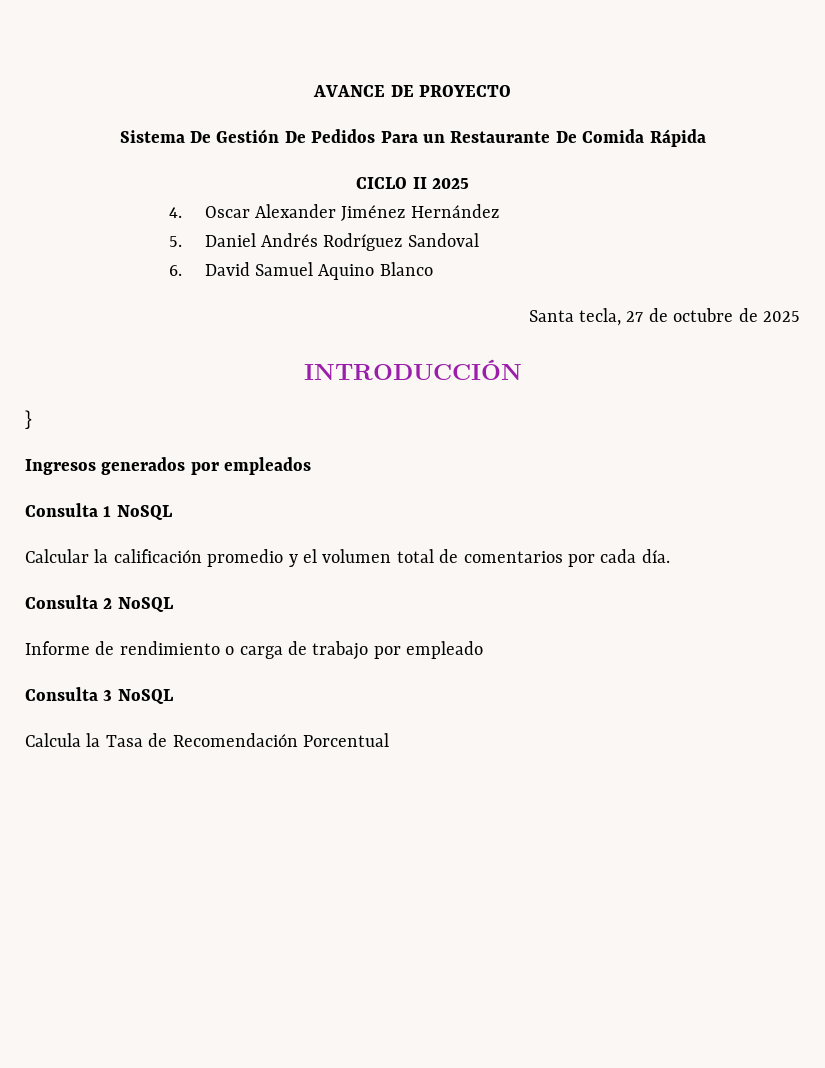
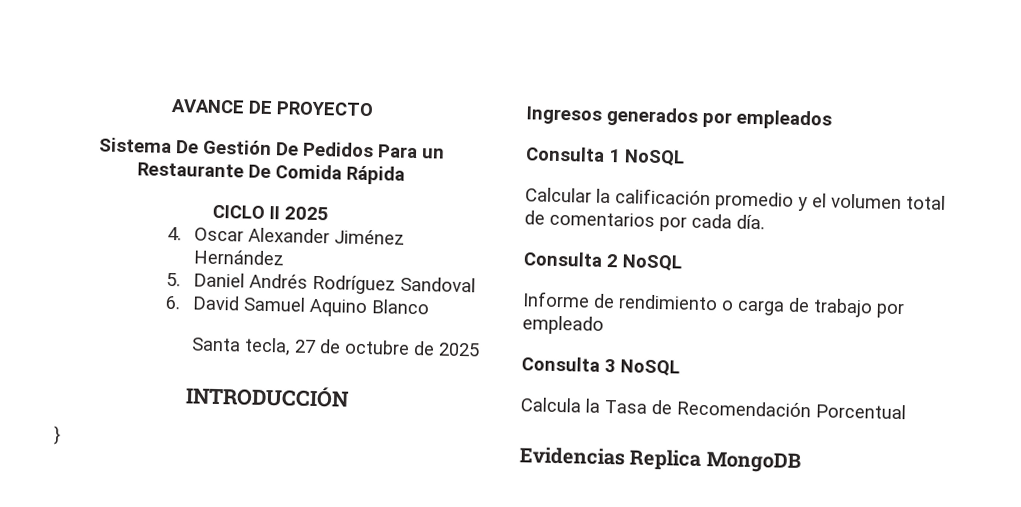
+ Evidencias Replica MongoDB

